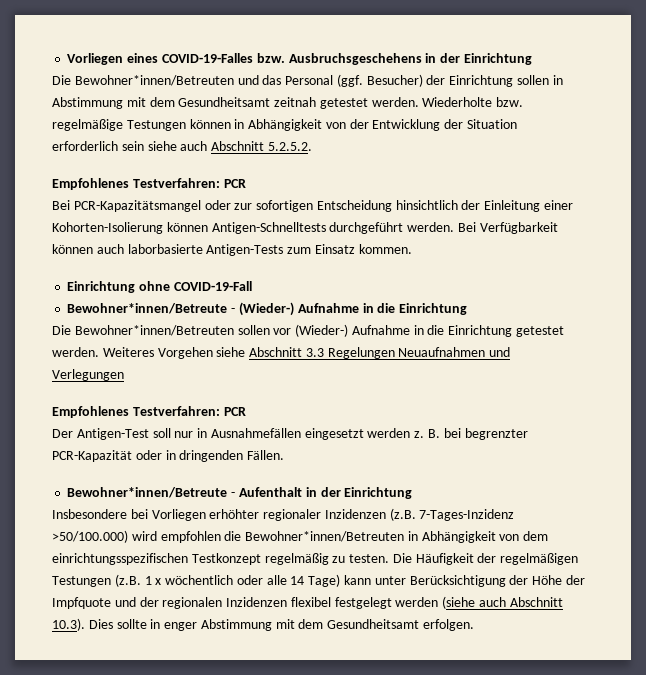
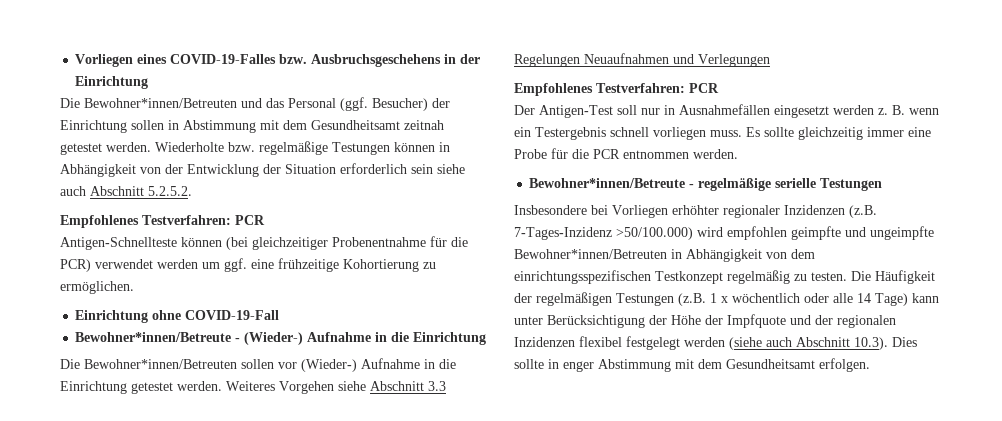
- Bei PCR-Kapazitätsmangel oder zur sofortigen Entscheidung hinsichtlich der Einleitung einer Kohorten-Isolierung können Antigen-Schnelltests durchgeführt werden. Bei Verfügbarkeit können auch laborbasierte Antigen-Tests zum Einsatz kommen.
+ Antigen-Schnellteste können (bei gleichzeitiger Probenentnahme für die PCR) verwendet werden um ggf. eine frühzeitige Kohortierung zu ermöglichen.
- B. bei begrenzter PCR-Kapazität oder in dringenden Fällen.
- Bewohner*innen/Betreute - Aufenthalt in der Einrichtung
+ B. wenn ein Testergebnis schnell vorliegen muss. Es sollte gleichzeitig immer eine Probe für die PCR entnommen werden.
+ Bewohner*innen/Betreute - regelmäßige serielle Testungen
- Insbesondere bei Vorliegen erhöhter regionaler Inzidenzen (z.B. 7-Tages-Inzidenz >50/100.000) wird empfohlen die Bewohner*innen/Betreuten in Abhängigkeit von dem einrichtungsspezifischen Testkonzept regelmäßig zu testen.
+ Insbesondere bei Vorliegen erhöhter regionaler Inzidenzen (z.B. 7-Tages-Inzidenz >50/100.000) wird empfohlen geimpfte und ungeimpfte Bewohner*innen/Betreuten in Abhängigkeit von dem einrichtungsspezifischen Testkonzept regelmäßig zu testen.

